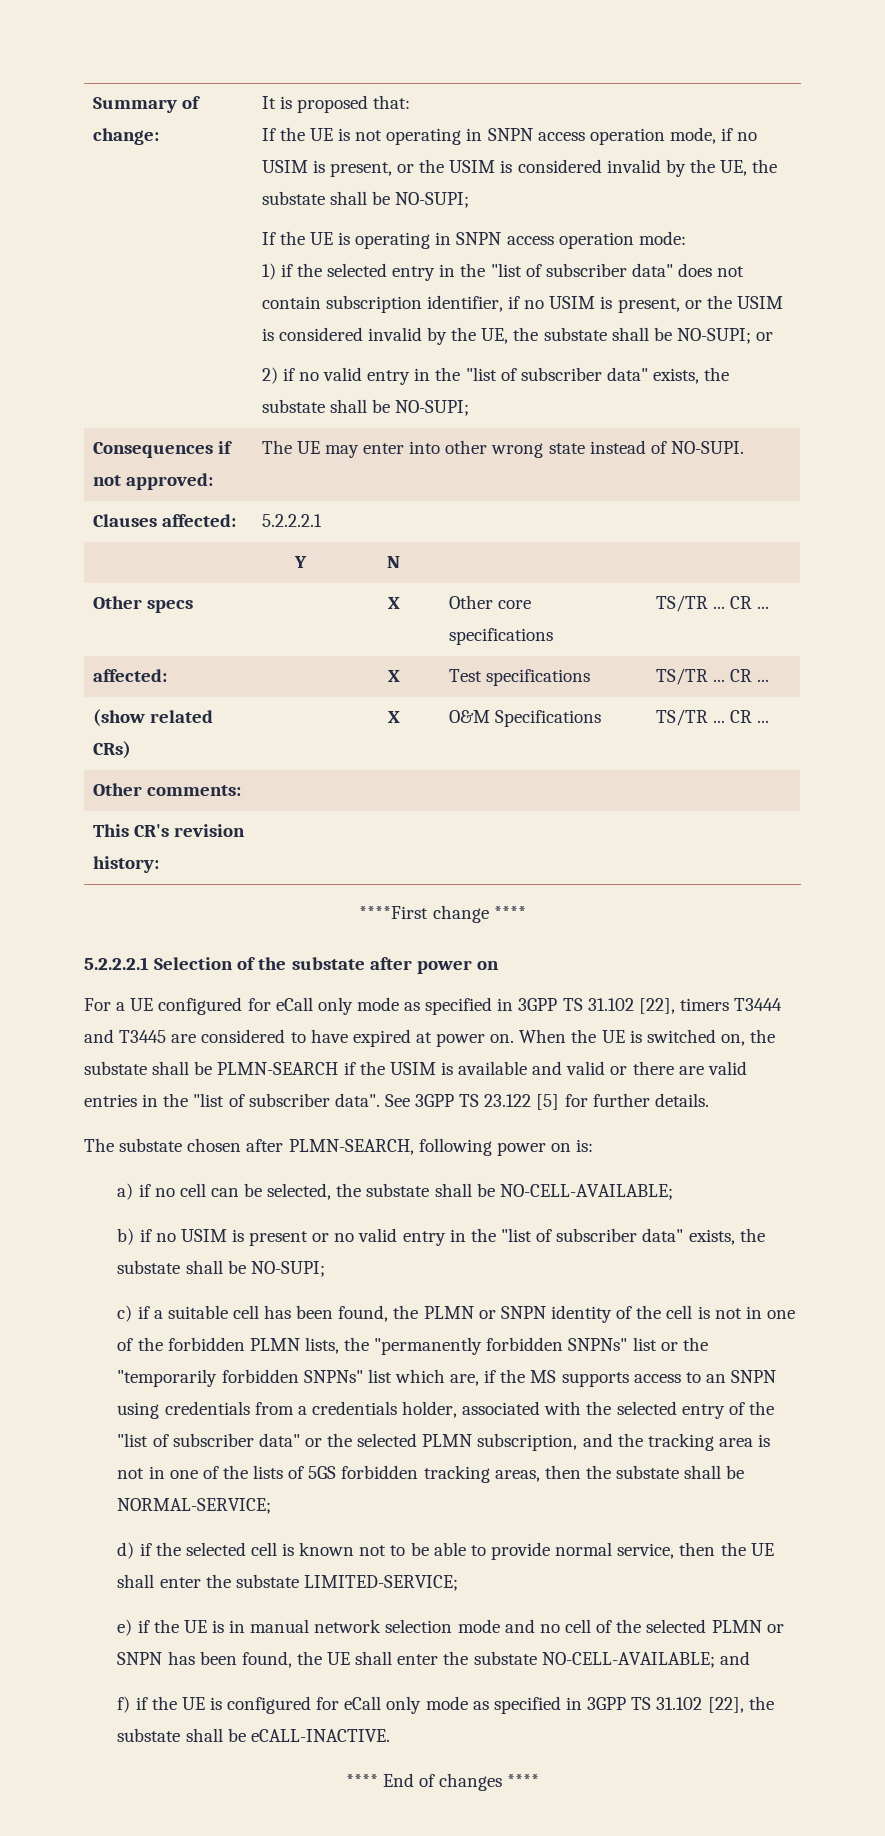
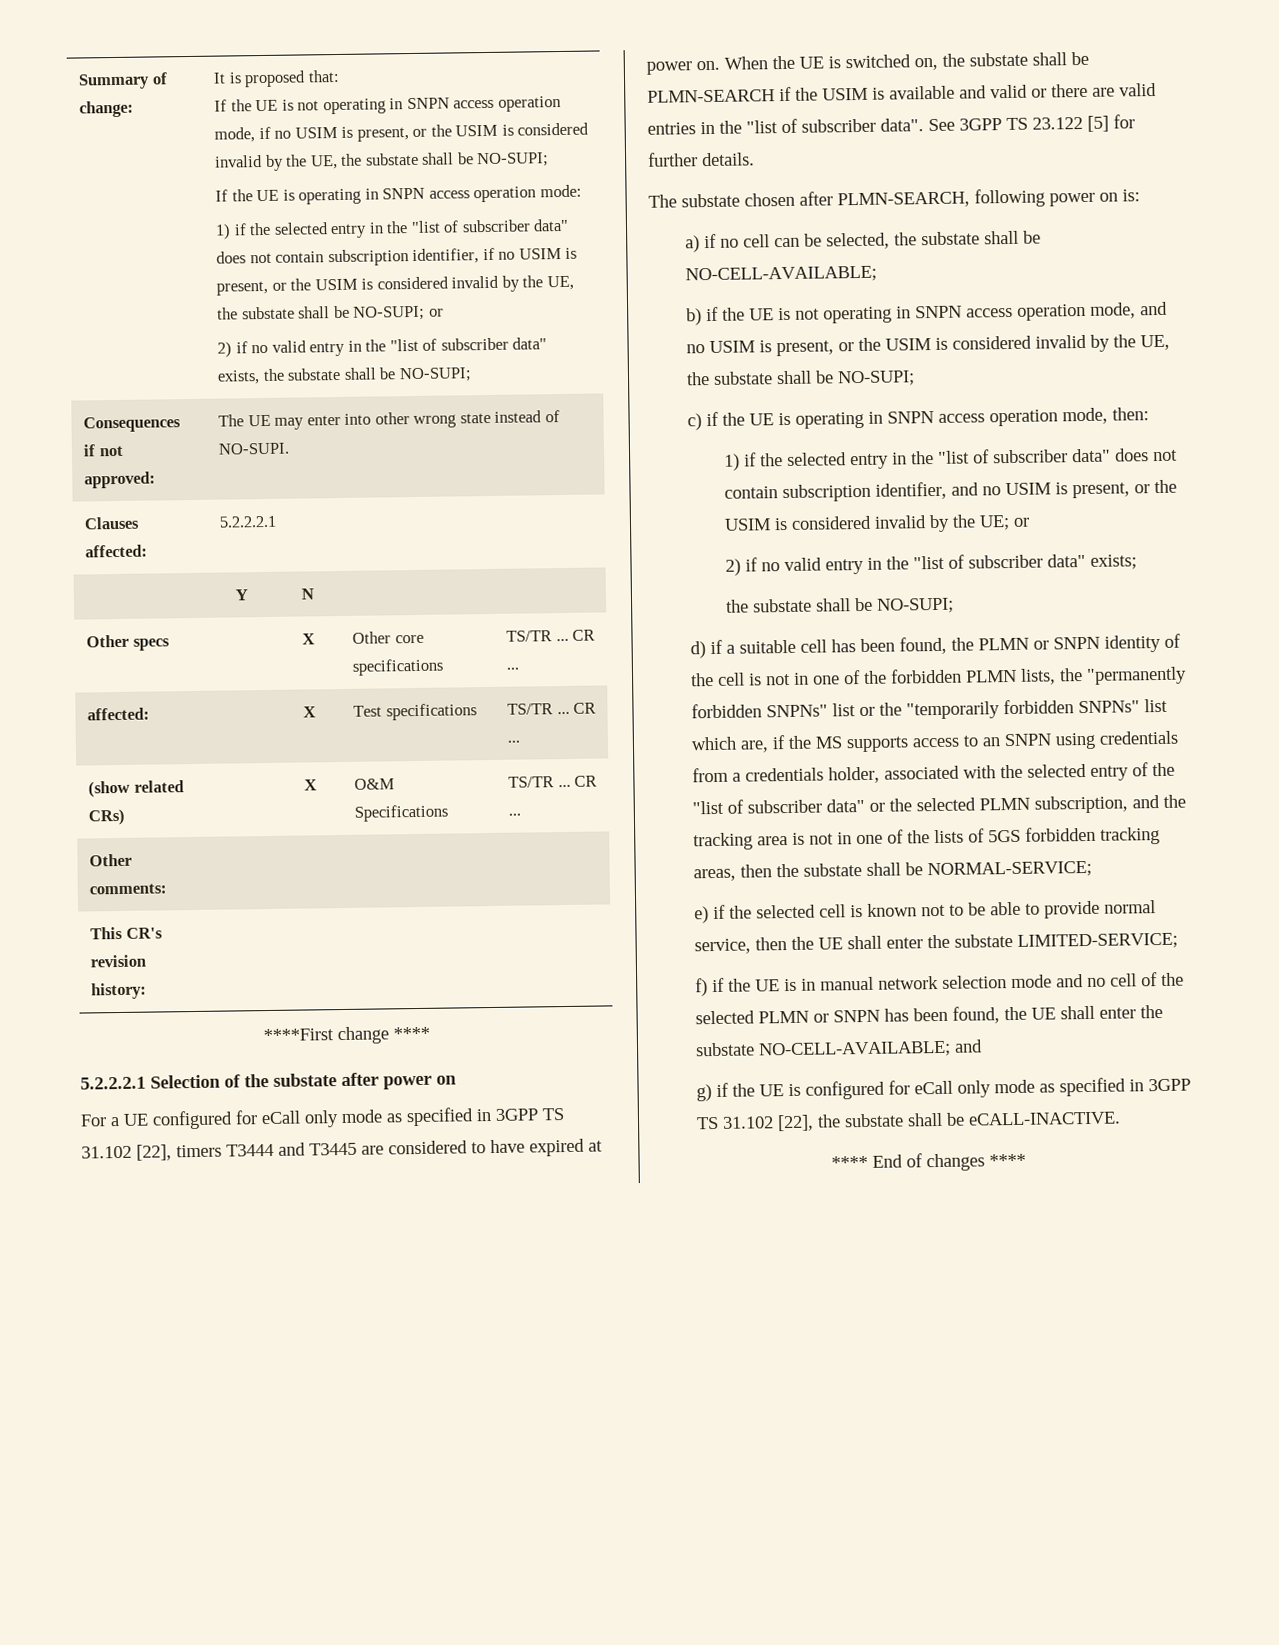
- b) if no USIM is present or no valid entry in the "list of subscriber data" exists, the substate shall be NO-SUPI;
- c) if a suitable cell has been found, the PLMN or SNPN identity of the cell is not in one of the forbidden PLMN lists, the "permanently forbidden SNPNs" list or the "temporarily forbidden SNPNs" list which are, if the MS supports access to an SNPN using credentials from a credentials holder, associated with the selected entry of the "list of subscriber data" or the selected PLMN subscription, and the tracking area is not in one of the lists of 5GS forbidden tracking areas, then the substate shall be NORMAL-SERVICE;
+ b) if the UE is not operating in SNPN access operation mode, and no USIM is present, or the USIM is considered invalid by the UE, the substate shall be NO-SUPI;
+ c) if the UE is operating in SNPN access operation mode, then:
+ 1) if the selected entry in the "list of subscriber data" does not contain subscription identifier, and no USIM is present, or the USIM is considered invalid by the UE; or
+ 2) if no valid entry in the "list of subscriber data" exists;
+ the substate shall be NO-SUPI;
+ d) if a suitable cell has been found, the PLMN or SNPN identity of the cell is not in one of the forbidden PLMN lists, the "permanently forbidden SNPNs" list or the "temporarily forbidden SNPNs" list which are, if the MS supports access to an SNPN using credentials from a credentials holder, associated with the selected entry of the "list of subscriber data" or the selected PLMN subscription, and the tracking area is not in one of the lists of 5GS forbidden tracking areas, then the substate shall be NORMAL-SERVICE;
- d) if the selected cell is known not to be able to provide normal service, then the UE shall enter the substate LIMITED-SERVICE;
+ e) if the selected cell is known not to be able to provide normal service, then the UE shall enter the substate LIMITED-SERVICE;
- e) if the UE is in manual network selection mode and no cell of the selected PLMN or SNPN has been found, the UE shall enter the substate NO-CELL-AVAILABLE; and
+ f) if the UE is in manual network selection mode and no cell of the selected PLMN or SNPN has been found, the UE shall enter the substate NO-CELL-AVAILABLE; and
- f) if the UE is configured for eCall only mode as specified in 3GPP TS 31.102 [22], the substate shall be eCALL-INACTIVE.
+ g) if the UE is configured for eCall only mode as specified in 3GPP TS 31.102 [22], the substate shall be eCALL-INACTIVE.

